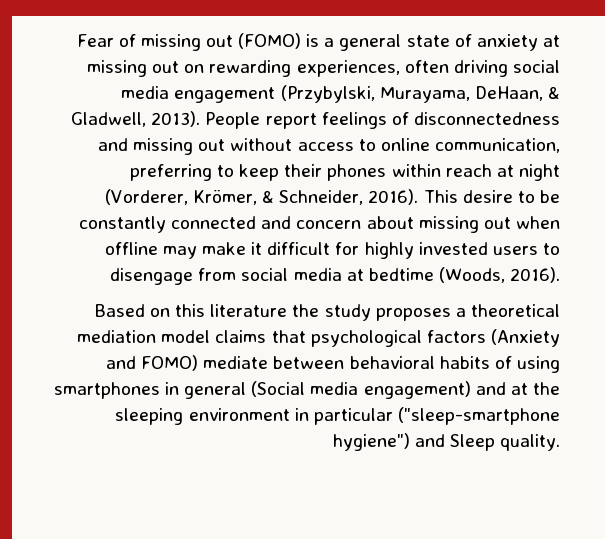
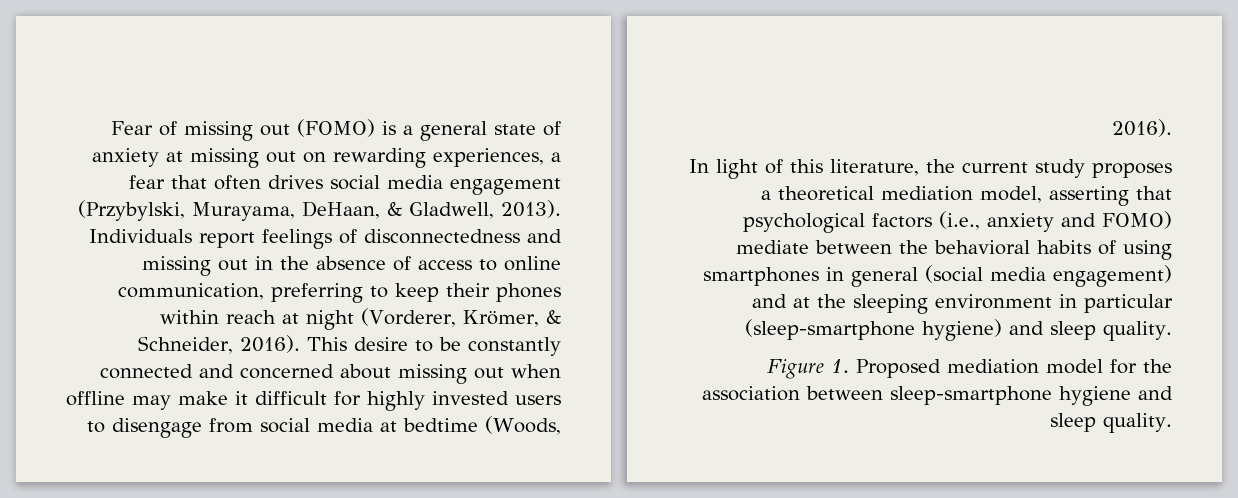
- Fear of missing out (FOMO) is a general state of anxiety at missing out on rewarding experiences, often driving social media engagement (Przybylski, Murayama, DeHaan, & Gladwell, 2013).
+ Fear of missing out (FOMO) is a general state of anxiety at missing out on rewarding experiences, a fear that often drives social media engagement (Przybylski, Murayama, DeHaan, & Gladwell, 2013).
- People report feelings of disconnectedness and missing out without access to online communication, preferring to keep their phones within reach at night (Vorderer, Krömer, & Schneider, 2016).
+ Individuals report feelings of disconnectedness and missing out in the absence of access to online communication, preferring to keep their phones within reach at night (Vorderer, Krömer, & Schneider, 2016).
- This desire to be constantly connected and concern about missing out when offline may make it difficult for highly invested users to disengage from social media at bedtime (Woods, 2016).
+ This desire to be constantly connected and concerned about missing out when offline may make it difficult for highly invested users to disengage from social media at bedtime (Woods, 2016).
- Based on this literature the study proposes a theoretical mediation model claims that psychological factors (Anxiety and FOMO) mediate between behavioral habits of using smartphones in general (Social media engagement) and at the sleeping environment in particular ("sleep-smartphone hygiene") and Sleep quality.
+ In light of this literature, the current study proposes a theoretical mediation model, asserting that psychological factors (i.e., anxiety and FOMO) mediate between the behavioral habits of using smartphones in general (social media engagement) and at the sleeping environment in particular (sleep-smartphone hygiene) and sleep quality.
+ Figure 1. Proposed mediation model for the association between sleep-smartphone hygiene and sleep quality.

